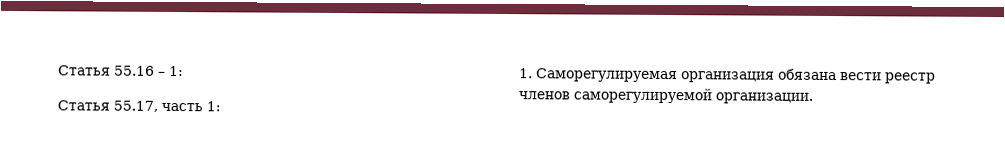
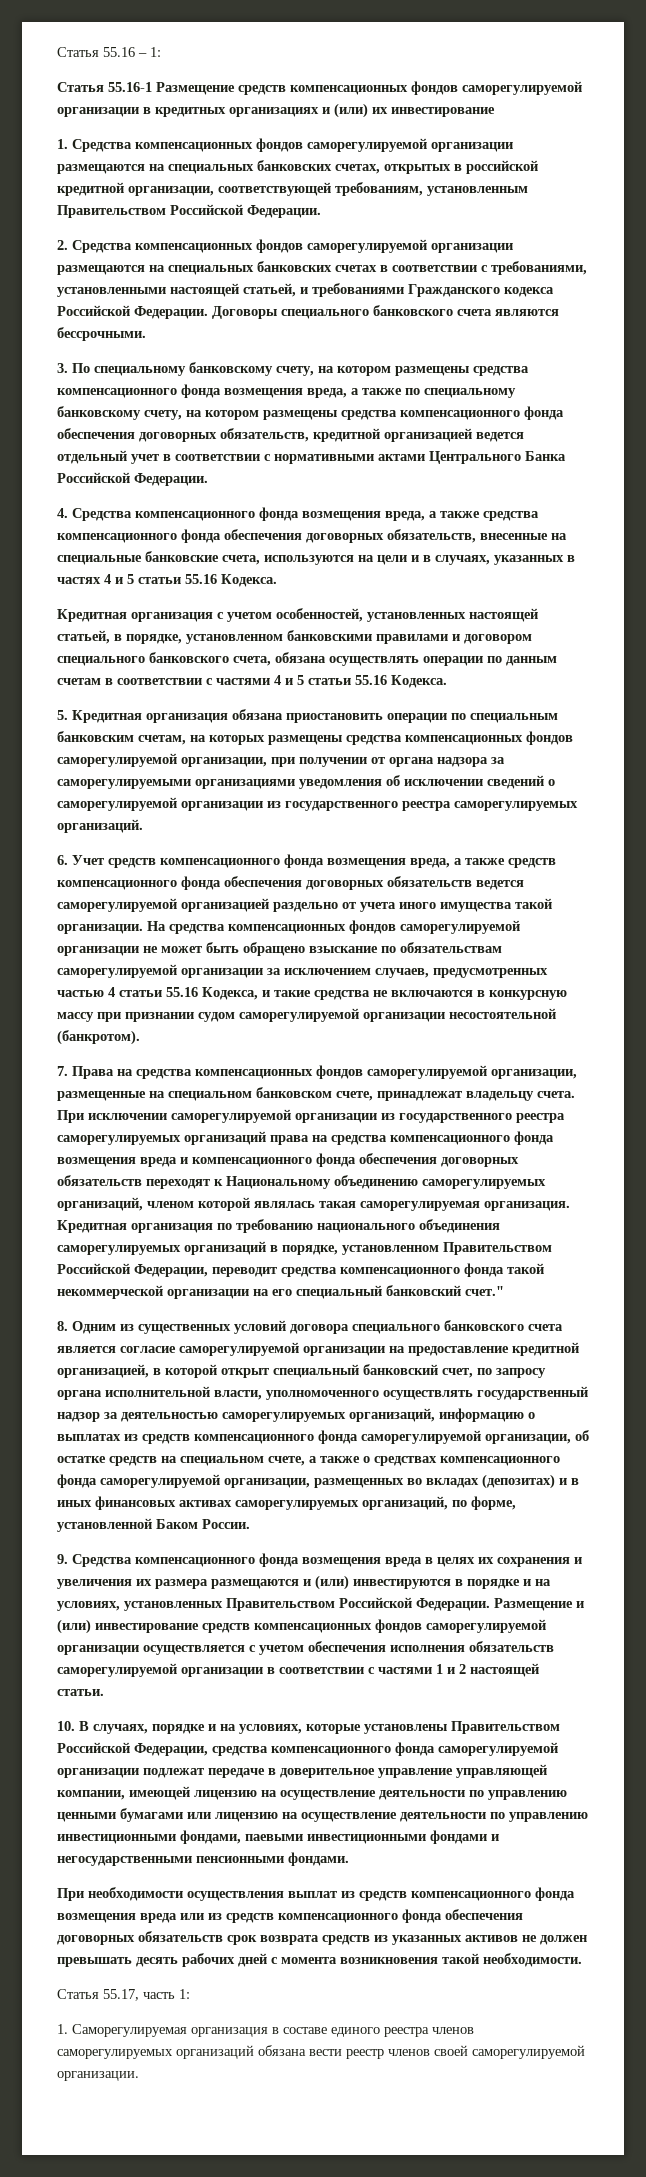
+ Статья 55.16-1 Размещение средств компенсационных фондов саморегулируемой организации в кредитных организациях и (или) их инвестирование
+ 1. Средства компенсационных фондов саморегулируемой организации размещаются на специальных банковских счетах, открытых в российской кредитной организации, соответствующей требованиям, установленным Правительством Российской Федерации.
+ 2. Средства компенсационных фондов саморегулируемой организации размещаются на специальных банковских счетах в соответствии с требованиями, установленными настоящей статьей, и требованиями Гражданского кодекса Российской Федерации. Договоры специального банковского счета являются бессрочными.
+ 3. По специальному банковскому счету, на котором размещены средства компенсационного фонда возмещения вреда, а также по специальному банковскому счету, на котором размещены средства компенсационного фонда обеспечения договорных обязательств, кредитной организацией ведется отдельный учет в соответствии с нормативными актами Центрального Банка Российской Федерации.
+ 4. Средства компенсационного фонда возмещения вреда, а также средства компенсационного фонда обеспечения договорных обязательств, внесенные на специальные банковские счета, используются на цели и в случаях, указанных в частях 4 и 5 статьи 55.16 Кодекса.
+ Кредитная организация с учетом особенностей, установленных настоящей статьей, в порядке, установленном банковскими правилами и договором специального банковского счета, обязана осуществлять операции по данным счетам в соответствии с частями 4 и 5 статьи 55.16 Кодекса.
+ 5. Кредитная организация обязана приостановить операции по специальным банковским счетам, на которых размещены средства компенсационных фондов саморегулируемой организации, при получении от органа надзора за саморегулируемыми организациями уведомления об исключении сведений о саморегулируемой организации из государственного реестра саморегулируемых организаций.
+ 6. Учет средств компенсационного фонда возмещения вреда, а также средств компенсационного фонда обеспечения договорных обязательств ведется саморегулируемой организацией раздельно от учета иного имущества такой организации. На средства компенсационных фондов саморегулируемой организации не может быть обращено взыскание по обязательствам саморегулируемой организации за исключением случаев, предусмотренных частью 4 статьи 55.16 Кодекса, и такие средства не включаются в конкурсную массу при признании судом саморегулируемой организации несостоятельной (банкротом).
+ 7. Права на средства компенсационных фондов саморегулируемой организации, размещенные на специальном банковском счете, принадлежат владельцу счета. При исключении саморегулируемой организации из государственного реестра саморегулируемых организаций права на средства компенсационного фонда возмещения вреда и компенсационного фонда обеспечения договорных обязательств переходят к Национальному объединению саморегулируемых организаций, членом которой являлась такая саморегулируемая организация. Кредитная организация по требованию национального объединения саморегулируемых организаций в порядке, установленном Правительством Российской Федерации, переводит средства компенсационного фонда такой некоммерческой организации на его специальный банковский счет."
+ 8. Одним из существенных условий договора специального банковского счета является согласие саморегулируемой организации на предоставление кредитной организацией, в которой открыт специальный банковский счет, по запросу органа исполнительной власти, уполномоченного осуществлять государственный надзор за деятельностью саморегулируемых организаций, информацию о выплатах из средств компенсационного фонда саморегулируемой организации, об остатке средств на специальном счете, а также о средствах компенсационного фонда саморегулируемой организации, размещенных во вкладах (депозитах) и в иных финансовых активах саморегулируемых организаций, по форме, установленной Баком России.
+ 9. Средства компенсационного фонда возмещения вреда в целях их сохранения и увеличения их размера размещаются и (или) инвестируются в порядке и на условиях, установленных Правительством Российской Федерации. Размещение и (или) инвестирование средств компенсационных фондов саморегулируемой организации осуществляется с учетом обеспечения исполнения обязательств саморегулируемой организации в соответствии с частями 1 и 2 настоящей статьи.
+ 10. В случаях, порядке и на условиях, которые установлены Правительством Российской Федерации, средства компенсационного фонда саморегулируемой организации подлежат передаче в доверительное управление управляющей компании, имеющей лицензию на осуществление деятельности по управлению ценными бумагами или лицензию на осуществление деятельности по управлению инвестиционными фондами, паевыми инвестиционными фондами и негосударственными пенсионными фондами.
+ При необходимости осуществления выплат из средств компенсационного фонда возмещения вреда или из средств компенсационного фонда обеспечения договорных обязательств срок возврата средств из указанных активов не должен превышать десять рабочих дней с момента возникновения такой необходимости.
- 1. Саморегулируемая организация обязана вести реестр членов саморегулируемой организации.
+ 1. Саморегулируемая организация в составе единого реестра членов саморегулируемых организаций обязана вести реестр членов своей саморегулируемой организации.

